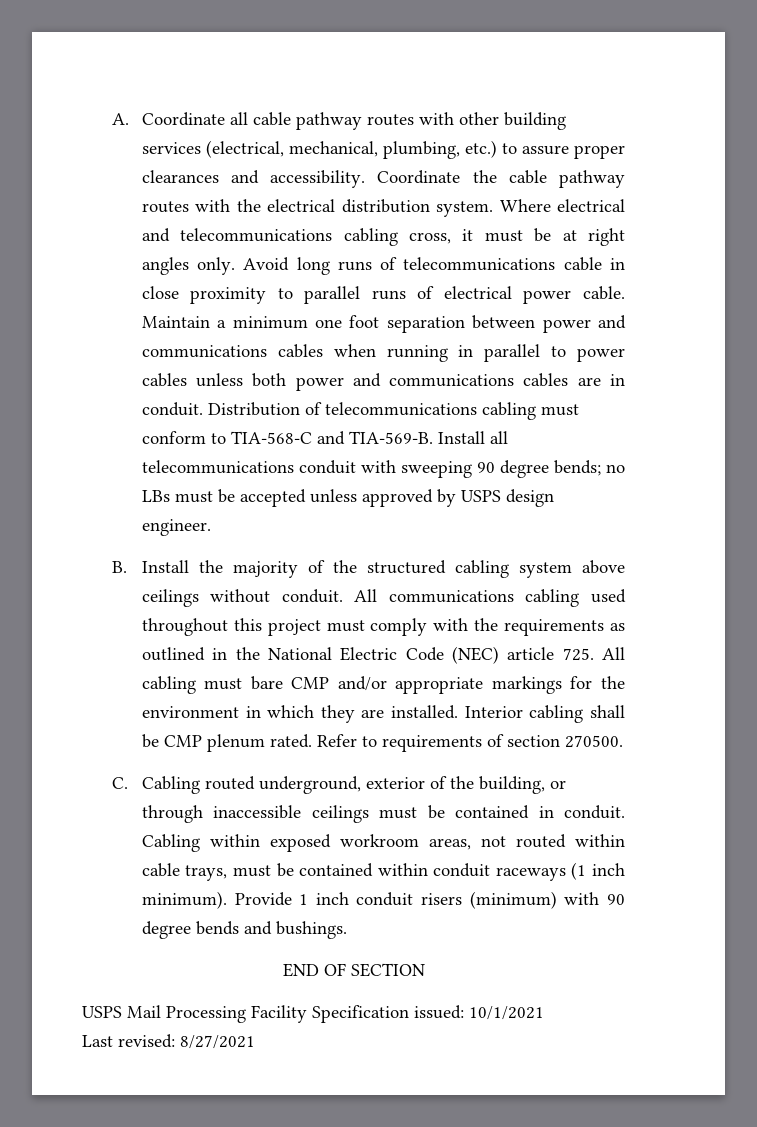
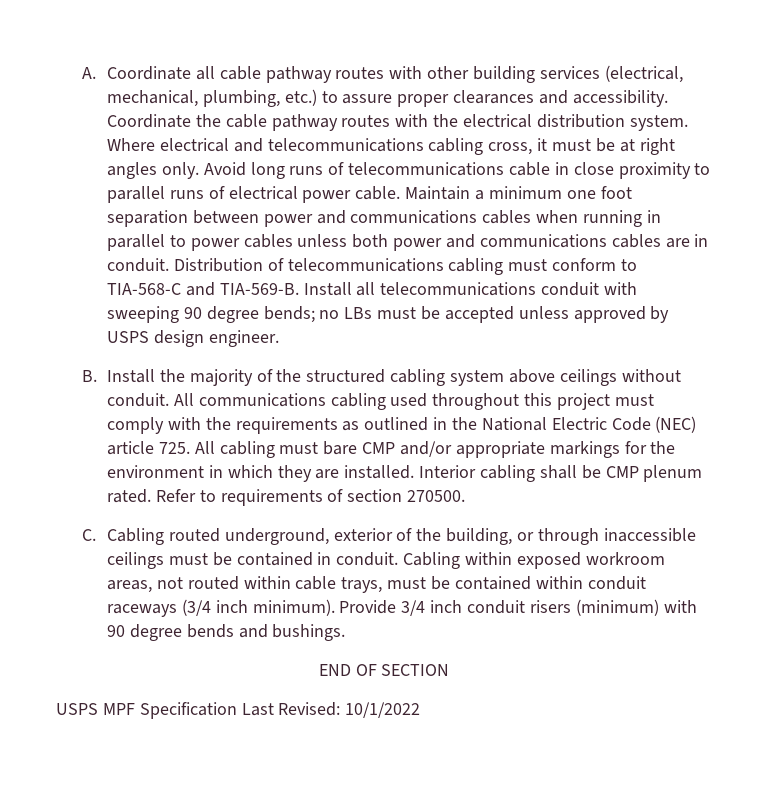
- Cabling within exposed workroom areas, not routed within cable trays, must be contained within conduit raceways (1 inch minimum).
+ Cabling within exposed workroom areas, not routed within cable trays, must be contained within conduit raceways (3/4 inch minimum).
- Provide 1 inch conduit risers (minimum) with 90 degree bends and bushings.
+ Provide 3/4 inch conduit risers (minimum) with 90 degree bends and bushings.
- USPS Mail Processing Facility Specification issued: 10/1/2021
- Last revised: 8/27/2021
+ USPS MPF Specification Last Revised: 10/1/2022

